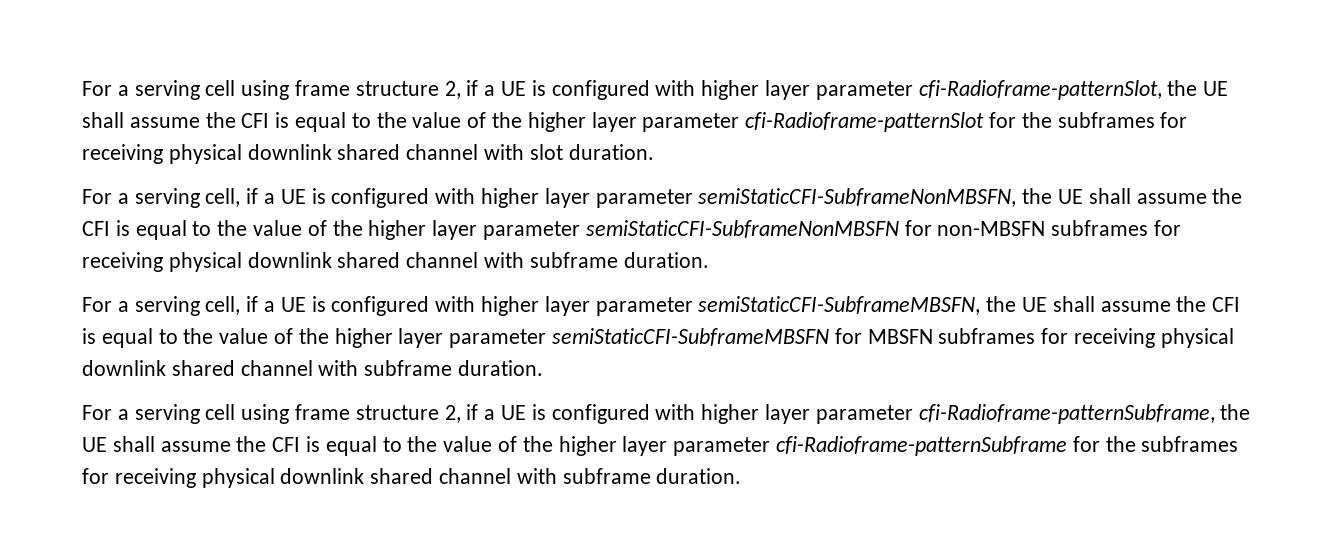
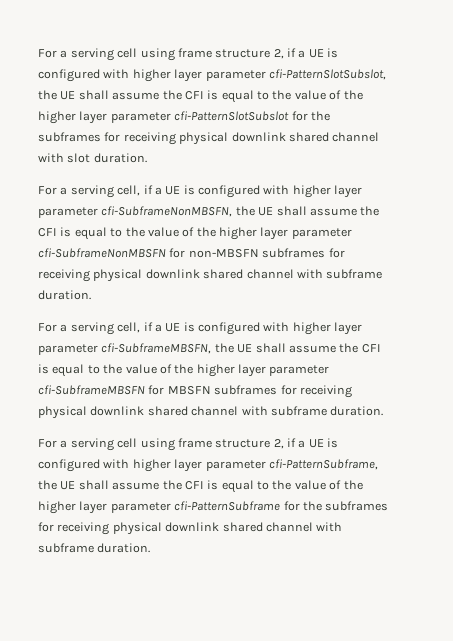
- For a serving cell using frame structure 2, if a UE is configured with higher layer parameter cfi-Radioframe-patternSlot, the UE shall assume the CFI is equal to the value of the higher layer parameter cfi-Radioframe-patternSlot for the subframes for receiving physical downlink shared channel with slot duration.
+ For a serving cell using frame structure 2, if a UE is configured with higher layer parameter cfi-PatternSlotSubslot, the UE shall assume the CFI is equal to the value of the higher layer parameter cfi-PatternSlotSubslot for the subframes for receiving physical downlink shared channel with slot duration.
- For a serving cell, if a UE is configured with higher layer parameter semiStaticCFI-SubframeNonMBSFN, the UE shall assume the CFI is equal to the value of the higher layer parameter semiStaticCFI-SubframeNonMBSFN for non-MBSFN subframes for receiving physical downlink shared channel with subframe duration.
+ For a serving cell, if a UE is configured with higher layer parameter cfi-SubframeNonMBSFN, the UE shall assume the CFI is equal to the value of the higher layer parameter cfi-SubframeNonMBSFN for non-MBSFN subframes for receiving physical downlink shared channel with subframe duration.
- For a serving cell, if a UE is configured with higher layer parameter semiStaticCFI-SubframeMBSFN, the UE shall assume the CFI is equal to the value of the higher layer parameter semiStaticCFI-SubframeMBSFN for MBSFN subframes for receiving physical downlink shared channel with subframe duration.
+ For a serving cell, if a UE is configured with higher layer parameter cfi-SubframeMBSFN, the UE shall assume the CFI is equal to the value of the higher layer parameter cfi-SubframeMBSFN for MBSFN subframes for receiving physical downlink shared channel with subframe duration.
- For a serving cell using frame structure 2, if a UE is configured with higher layer parameter cfi-Radioframe-patternSubframe, the UE shall assume the CFI is equal to the value of the higher layer parameter cfi-Radioframe-patternSubframe for the subframes for receiving physical downlink shared channel with subframe duration.
+ For a serving cell using frame structure 2, if a UE is configured with higher layer parameter cfi-PatternSubframe, the UE shall assume the CFI is equal to the value of the higher layer parameter cfi-PatternSubframe for the subframes for receiving physical downlink shared channel with subframe duration.

